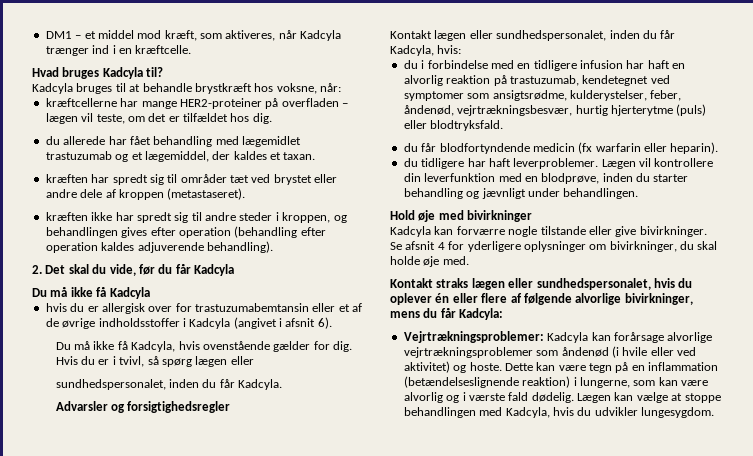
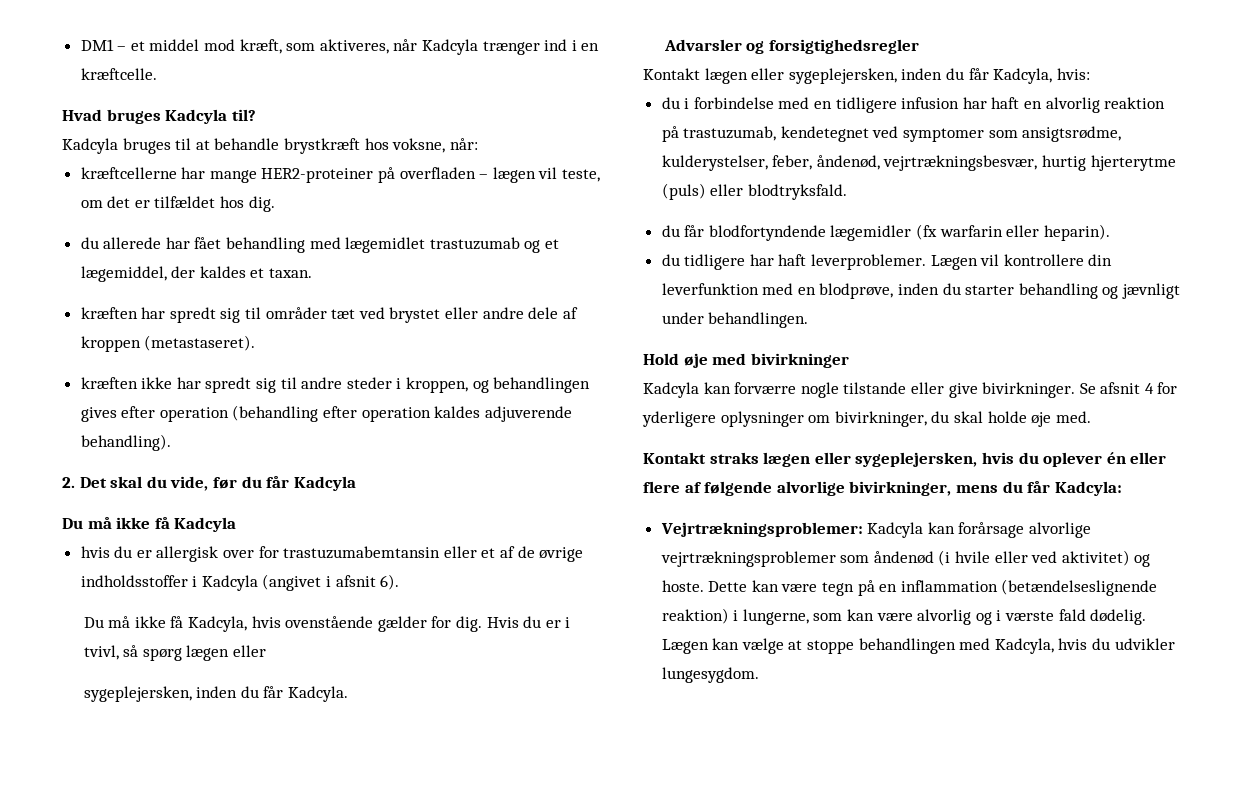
- sundhedspersonalet, inden du får Kadcyla.
+ sygeplejersken, inden du får Kadcyla.
- Kontakt lægen eller sundhedspersonalet, inden du får Kadcyla, hvis:
+ Kontakt lægen eller sygeplejersken, inden du får Kadcyla, hvis:
- du får blodfortyndende medicin (fx warfarin eller heparin).
+ du får blodfortyndende lægemidler (fx warfarin eller heparin).
- Kontakt straks lægen eller sundhedspersonalet, hvis du oplever én eller flere af følgende alvorlige bivirkninger, mens du får Kadcyla:
+ Kontakt straks lægen eller sygeplejersken, hvis du oplever én eller flere af følgende alvorlige bivirkninger, mens du får Kadcyla:

